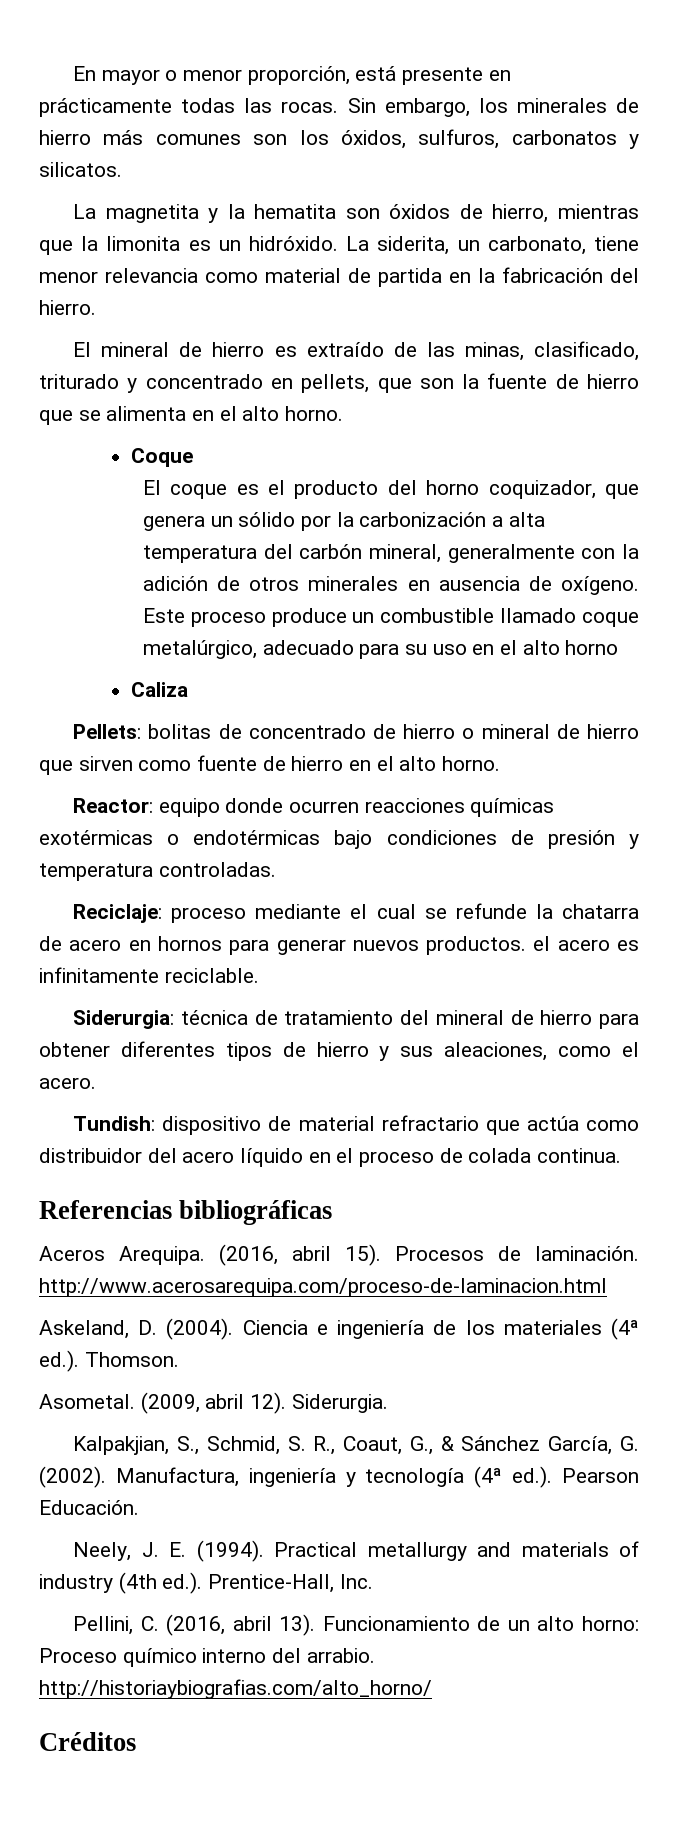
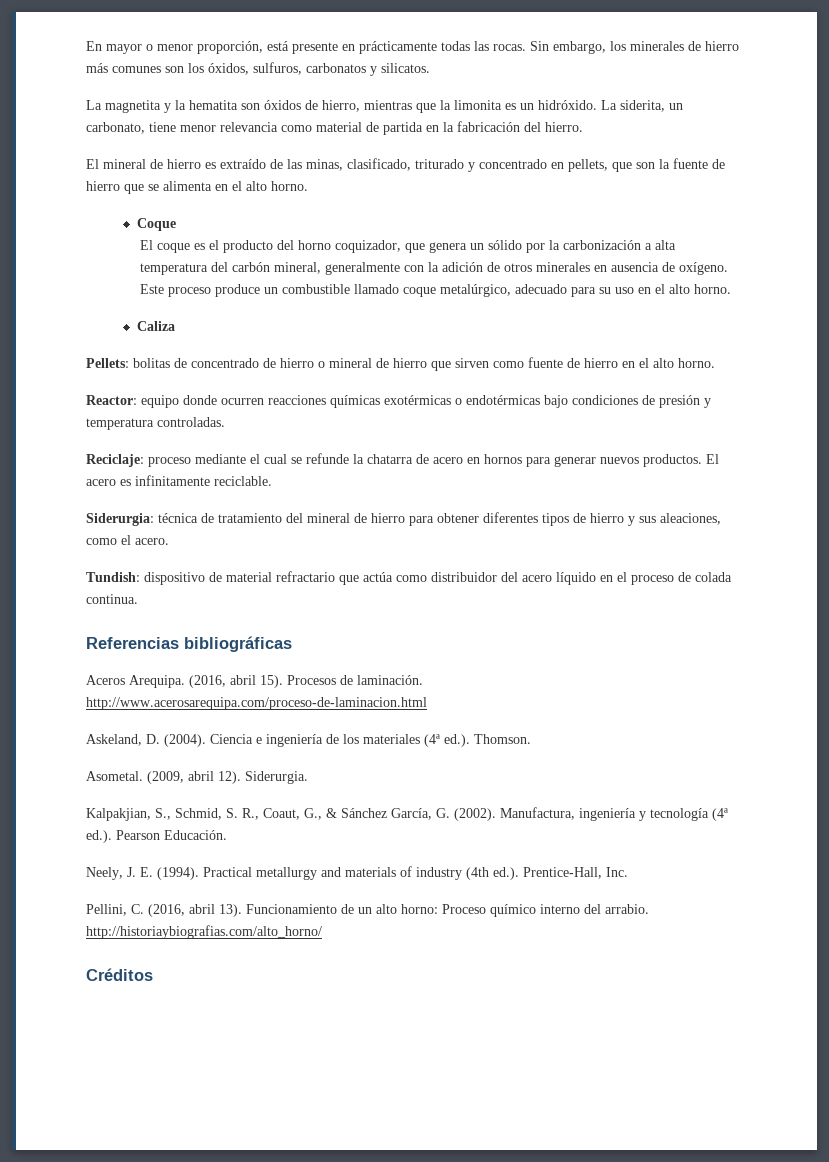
- Este proceso produce un combustible llamado coque metalúrgico, adecuado para su uso en el alto horno
+ Este proceso produce un combustible llamado coque metalúrgico, adecuado para su uso en el alto horno.
- Reciclaje: proceso mediante el cual se refunde la chatarra de acero en hornos para generar nuevos productos. el acero es infinitamente reciclable.
+ Reciclaje: proceso mediante el cual se refunde la chatarra de acero en hornos para generar nuevos productos. El acero es infinitamente reciclable.

